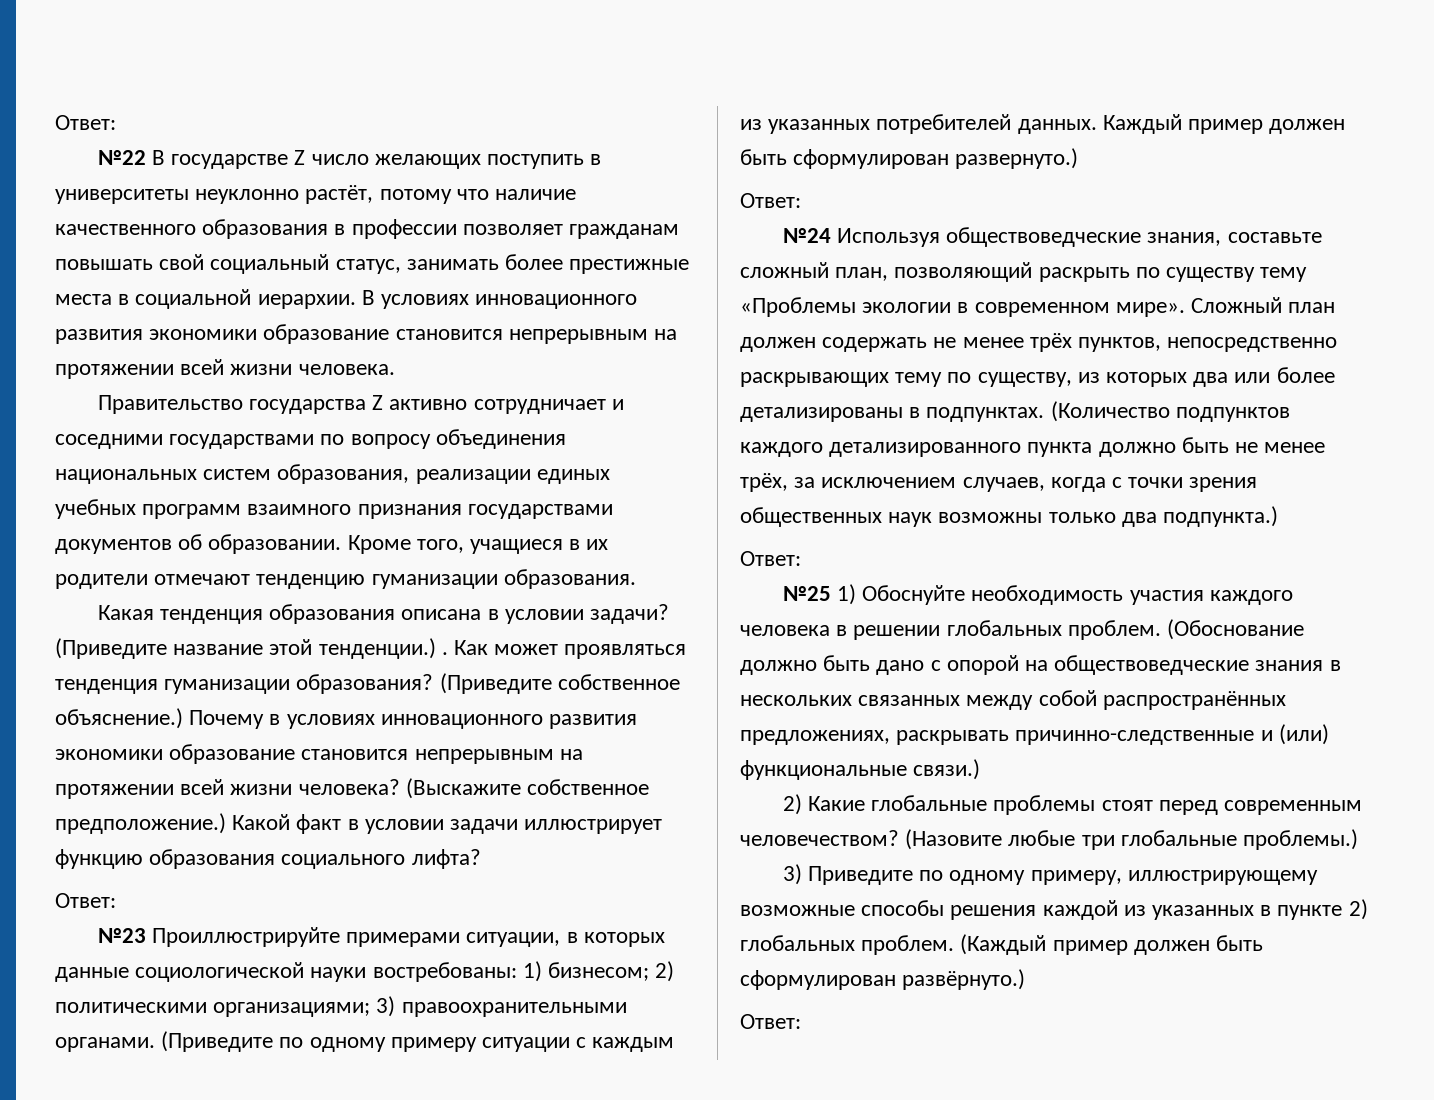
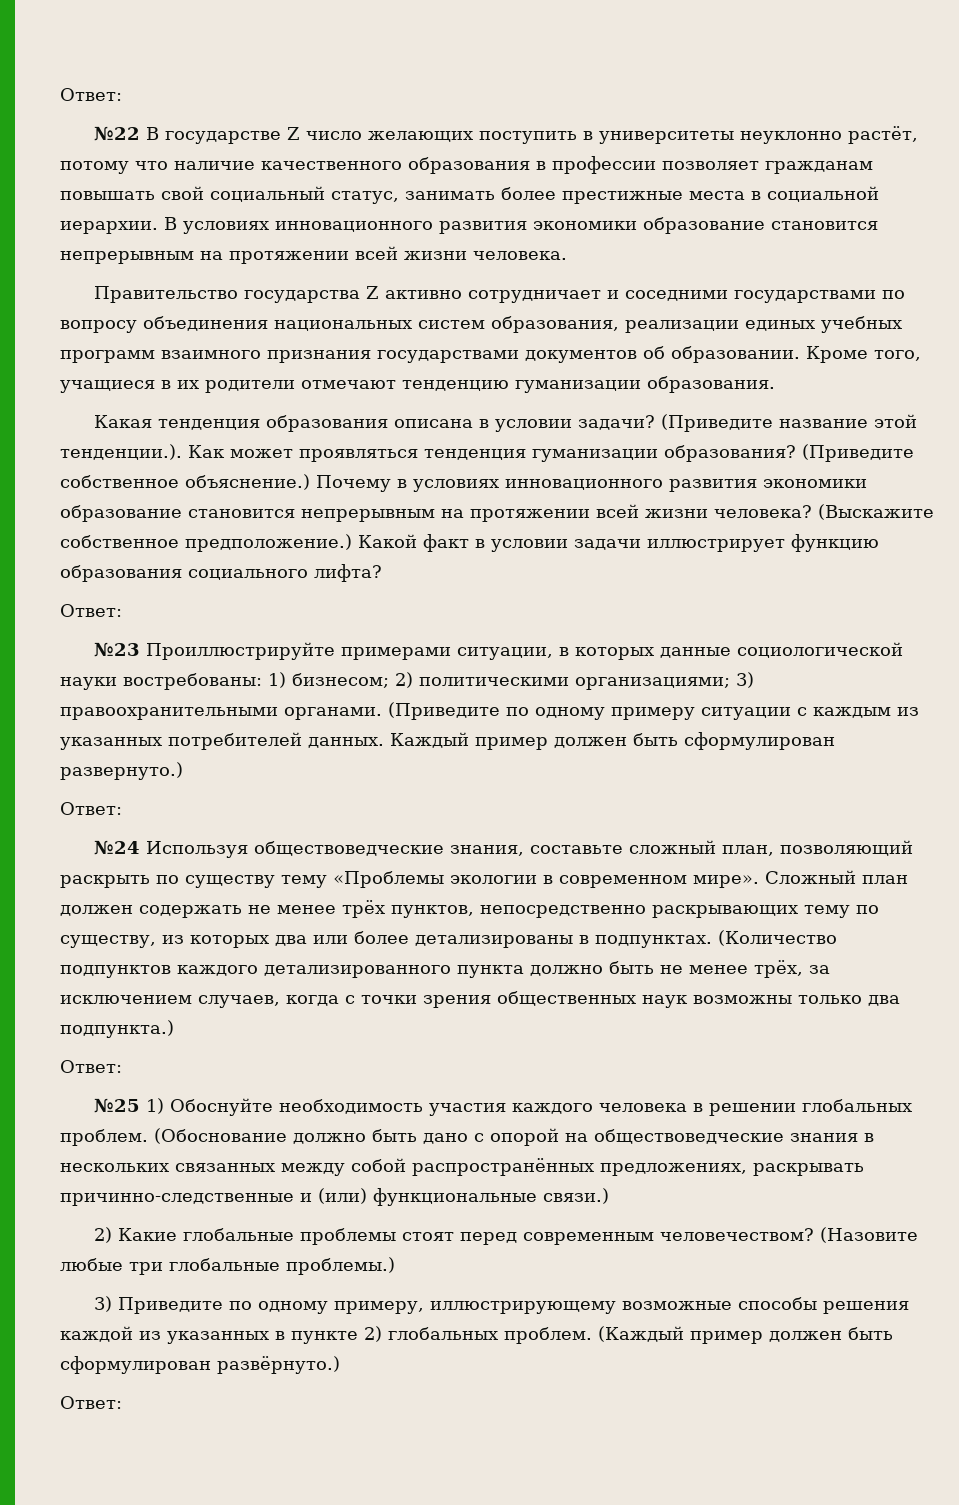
- (Приведите название этой тенденции.) . Как может проявляться тенденция гуманизации образования?
+ (Приведите название этой тенденции.). Как может проявляться тенденция гуманизации образования?

